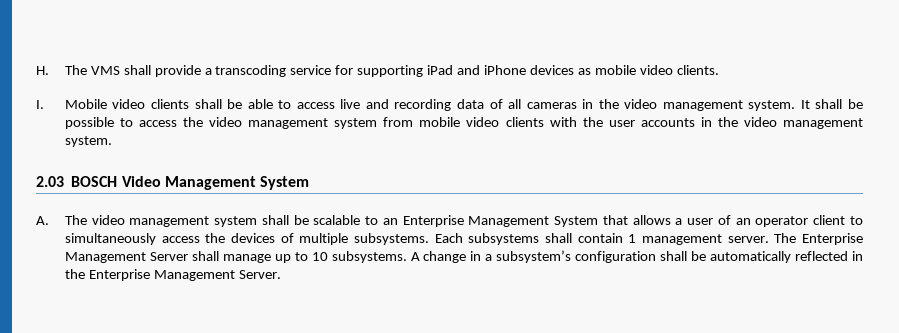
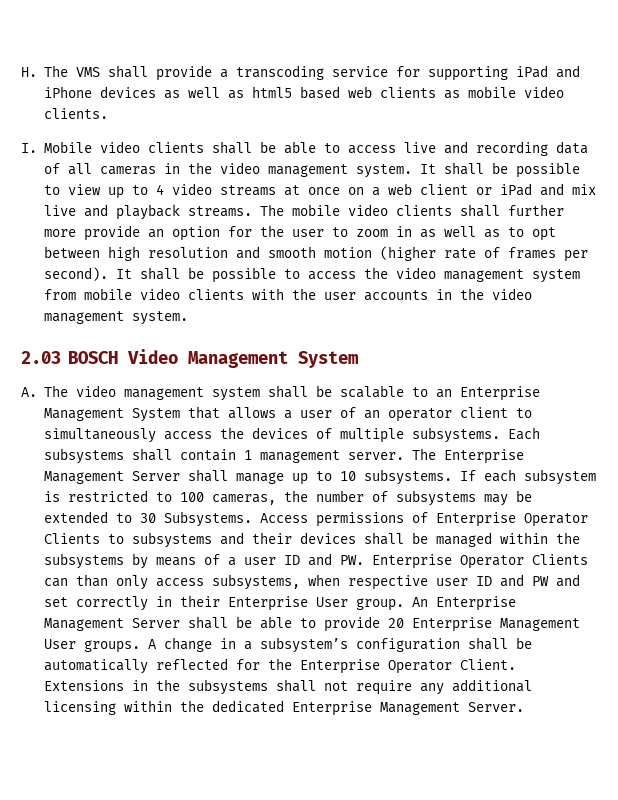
- H. The VMS shall provide a transcoding service for supporting iPad and iPhone devices as mobile video clients.
+ H. The VMS shall provide a transcoding service for supporting iPad and iPhone devices as well as html5 based web clients as mobile video clients.
- It shall be possible to access the video management system from mobile video clients with the user accounts in the video management system.
+ It shall be possible to view up to 4 video streams at once on a web client or iPad and mix live and playback streams. The mobile video clients shall further more provide an option for the user to zoom in as well as to opt between high resolution and smooth motion (higher rate of frames per second). It shall be possible to access the video management system from mobile video clients with the user accounts in the video management system.
+ If each subsystem is restricted to 100 cameras, the number of subsystems may be extended to 30 Subsystems. Access permissions of Enterprise Operator Clients to subsystems and their devices shall be managed within the subsystems by means of a user ID and PW. Enterprise Operator Clients can than only access subsystems, when respective user ID and PW and set correctly in their Enterprise User group. An Enterprise Management Server shall be able to provide 20 Enterprise Management User groups.
- A change in a subsystem’s configuration shall be automatically reflected in the Enterprise Management Server.
+ A change in a subsystem’s configuration shall be automatically reflected for the Enterprise Operator Client. Extensions in the subsystems shall not require any additional licensing within the dedicated Enterprise Management Server.

